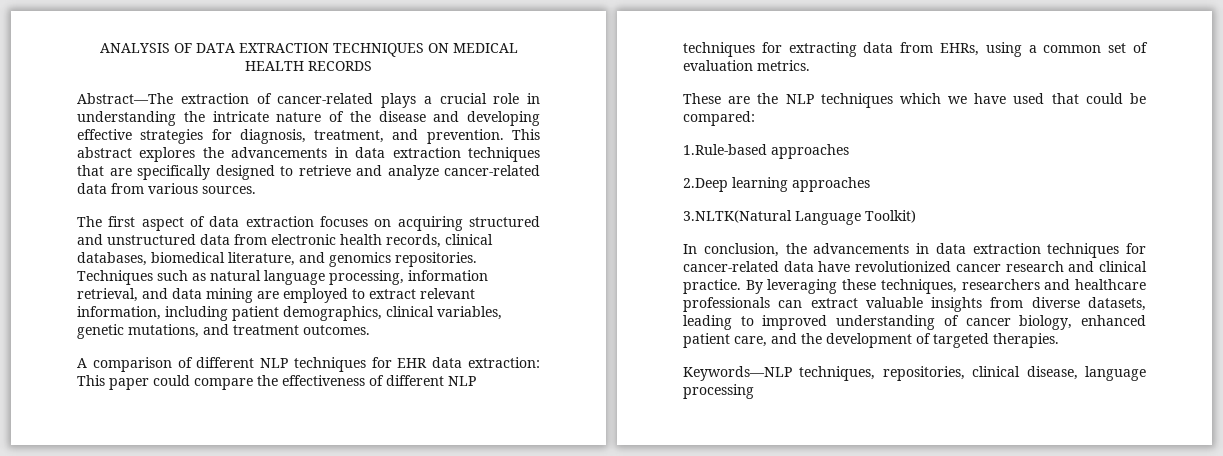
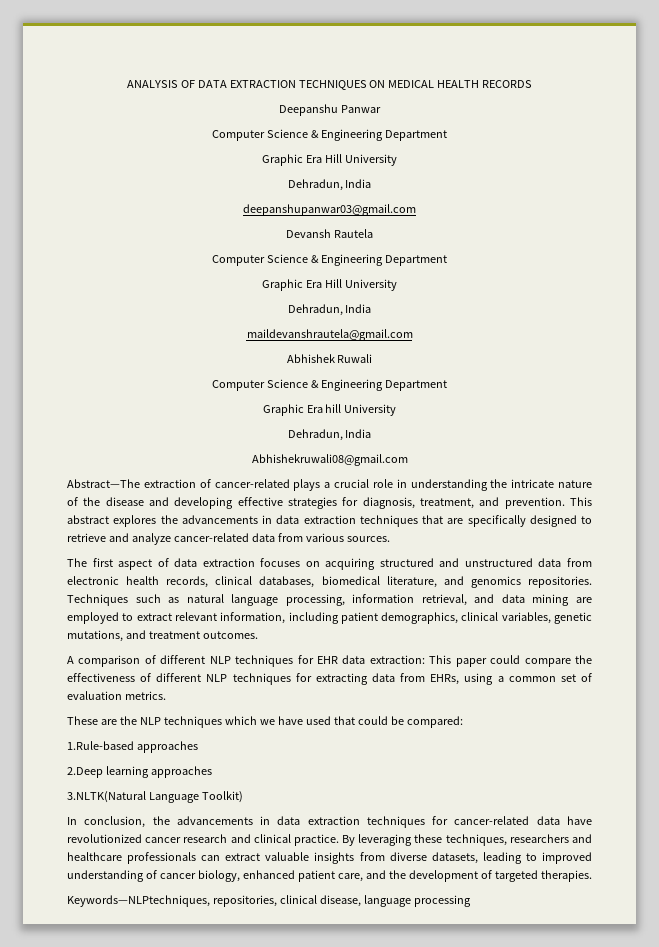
+ Deepanshu Panwar
+ Computer Science & Engineering Department
+ Graphic Era Hill University
+ Dehradun, India
+ deepanshupanwar03@gmail.com
+ Devansh Rautela
+ Computer Science & Engineering Department
+ Graphic Era Hill University
+ Dehradun, India
+ maildevanshrautela@gmail.com
+ Abhishek Ruwali
+ Computer Science & Engineering Department
+ Graphic Era hill University
+ Dehradun, India
+ Abhishekruwali08@gmail.com
- Keywords—NLP techniques, repositories, clinical disease, language processing
+ Keywords—NLPtechniques, repositories, clinical disease, language processing

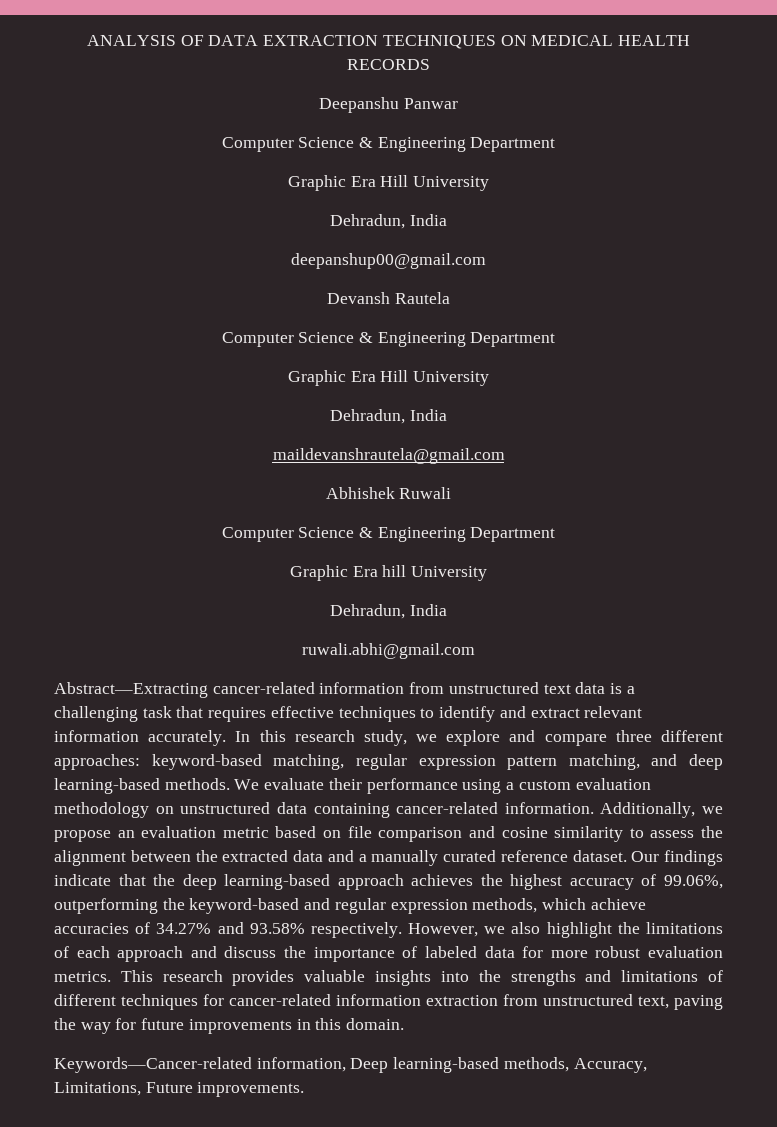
- deepanshupanwar03@gmail.com
+ deepanshup00@gmail.com
- Abhishekruwali08@gmail.com
- Abstract—The extraction of cancer-related plays a crucial role in understanding the intricate nature of the disease and developing effective strategies for diagnosis, treatment, and prevention. This abstract explores the advancements in data extraction techniques that are specifically designed to retrieve and analyze cancer-related data from various sources.
- The first aspect of data extraction focuses on acquiring structured and unstructured data from electronic health records, clinical databases, biomedical literature, and genomics repositories. Techniques such as natural language processing, information retrieval, and data mining are employed to extract relevant information, including patient demographics, clinical variables, genetic mutations, and treatment outcomes.
- A comparison of different NLP techniques for EHR data extraction: This paper could compare the effectiveness of different NLP techniques for extracting data from EHRs, using a common set of evaluation metrics.
- These are the NLP techniques which we have used that could be compared:
- 1.Rule-based approaches
- 2.Deep learning approaches
- 3.NLTK(Natural Language Toolkit)
- In conclusion, the advancements in data extraction techniques for cancer-related data have revolutionized cancer research and clinical practice. By leveraging these techniques, researchers and healthcare professionals can extract valuable insights from diverse datasets, leading to improved understanding of cancer biology, enhanced patient care, and the development of targeted therapies.
- Keywords—NLPtechniques, repositories, clinical disease, language processing
+ ruwali.abhi@gmail.com
+ Abstract—Extracting cancer-related information from unstructured text data is a challenging task that requires effective techniques to identify and extract relevant information accurately. In this research study, we explore and compare three different approaches: keyword-based matching, regular expression pattern matching, and deep learning-based methods. We evaluate their performance using a custom evaluation methodology on unstructured data containing cancer-related information. Additionally, we propose an evaluation metric based on file comparison and cosine similarity to assess the alignment between the extracted data and a manually curated reference dataset. Our findings indicate that the deep learning-based approach achieves the highest accuracy of 99.06%, outperforming the keyword-based and regular expression methods, which achieve accuracies of 34.27% and 93.58% respectively. However, we also highlight the limitations of each approach and discuss the importance of labeled data for more robust evaluation metrics. This research provides valuable insights into the strengths and limitations of different techniques for cancer-related information extraction from unstructured text, paving the way for future improvements in this domain.
+ Keywords—Cancer-related information, Deep learning-based methods, Accuracy, Limitations, Future improvements.

